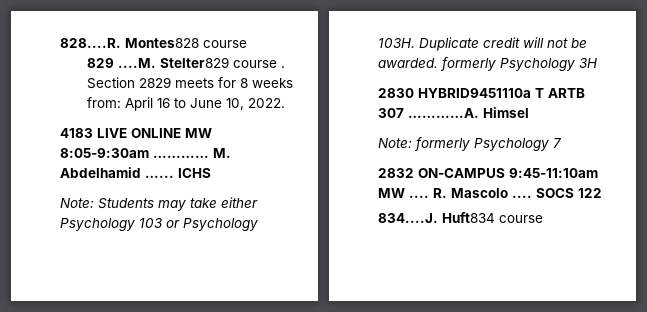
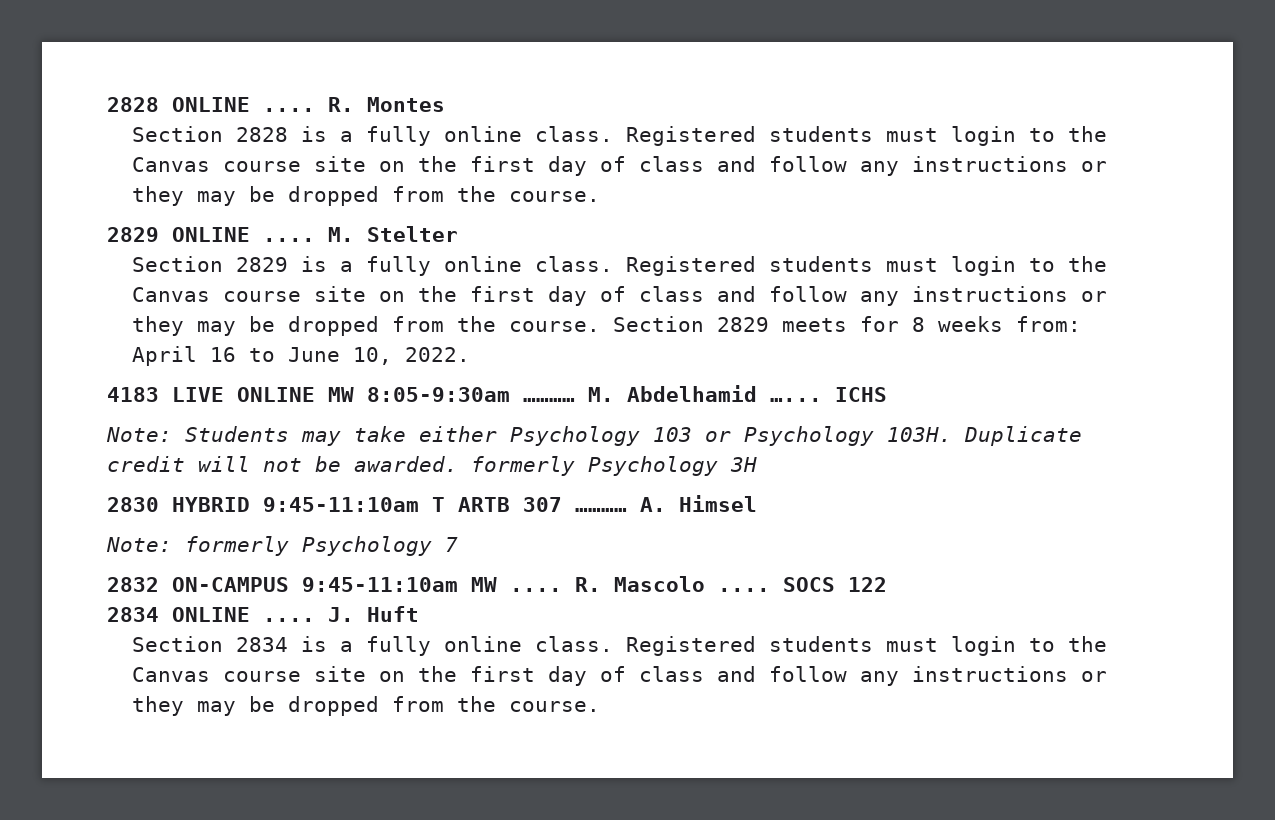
- 828....R. Montes828 course
- 829 ....M. Stelter829 course .
+ 2828 ONLINE .... R. Montes
+ Section 2828 is a fully online class. Registered students must login to the Canvas course site on the first day of class and follow any instructions or they may be dropped from the course.
+ 2829 ONLINE .... M. Stelter
+ Section 2829 is a fully online class. Registered students must login to the Canvas course site on the first day of class and follow any instructions or they may be dropped from the course.
- 2830 HYBRID9451110a T ARTB 307 …………A. Himsel
+ 2830 HYBRID 9:45-11:10am T ARTB 307 ………… A. Himsel
- 834....J. Huft834 course
+ 2834 ONLINE .... J. Huft
+ Section 2834 is a fully online class. Registered students must login to the Canvas course site on the first day of class and follow any instructions or they may be dropped from the course.

